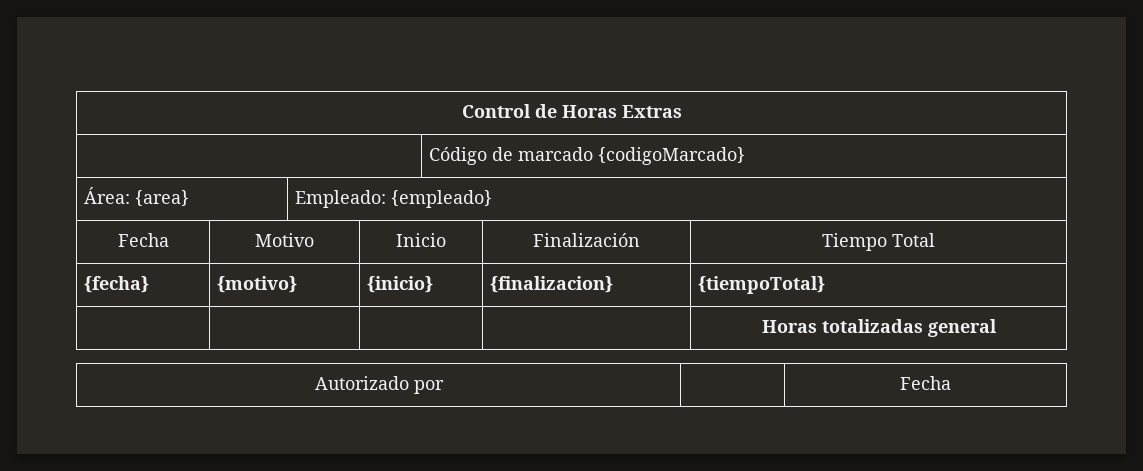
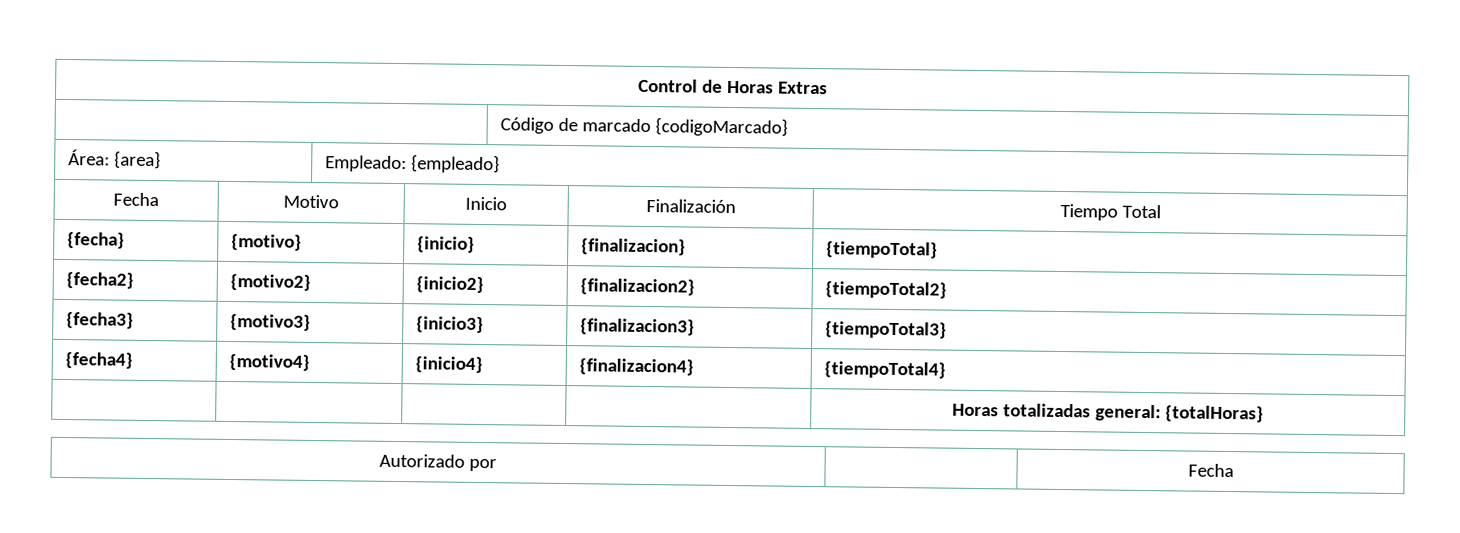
+ {fecha2} | {motivo2} | {inicio2} | {finalizacion2} | {tiempoTotal2}
+ {fecha3} | {motivo3} | {inicio3} | {finalizacion3} | {tiempoTotal3}
+ {fecha4} | {motivo4} | {inicio4} | {finalizacion4} | {tiempoTotal4}
- | | | | Horas totalizadas general
+ | | | | Horas totalizadas general: {totalHoras}

